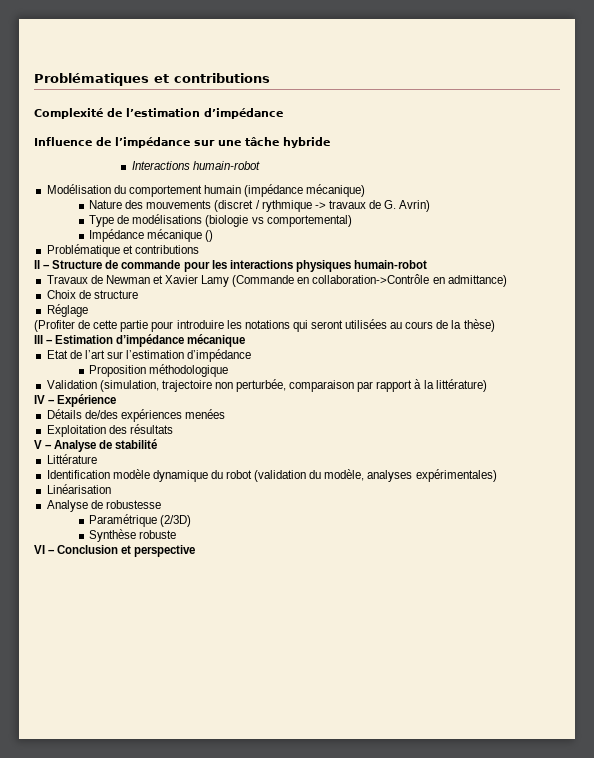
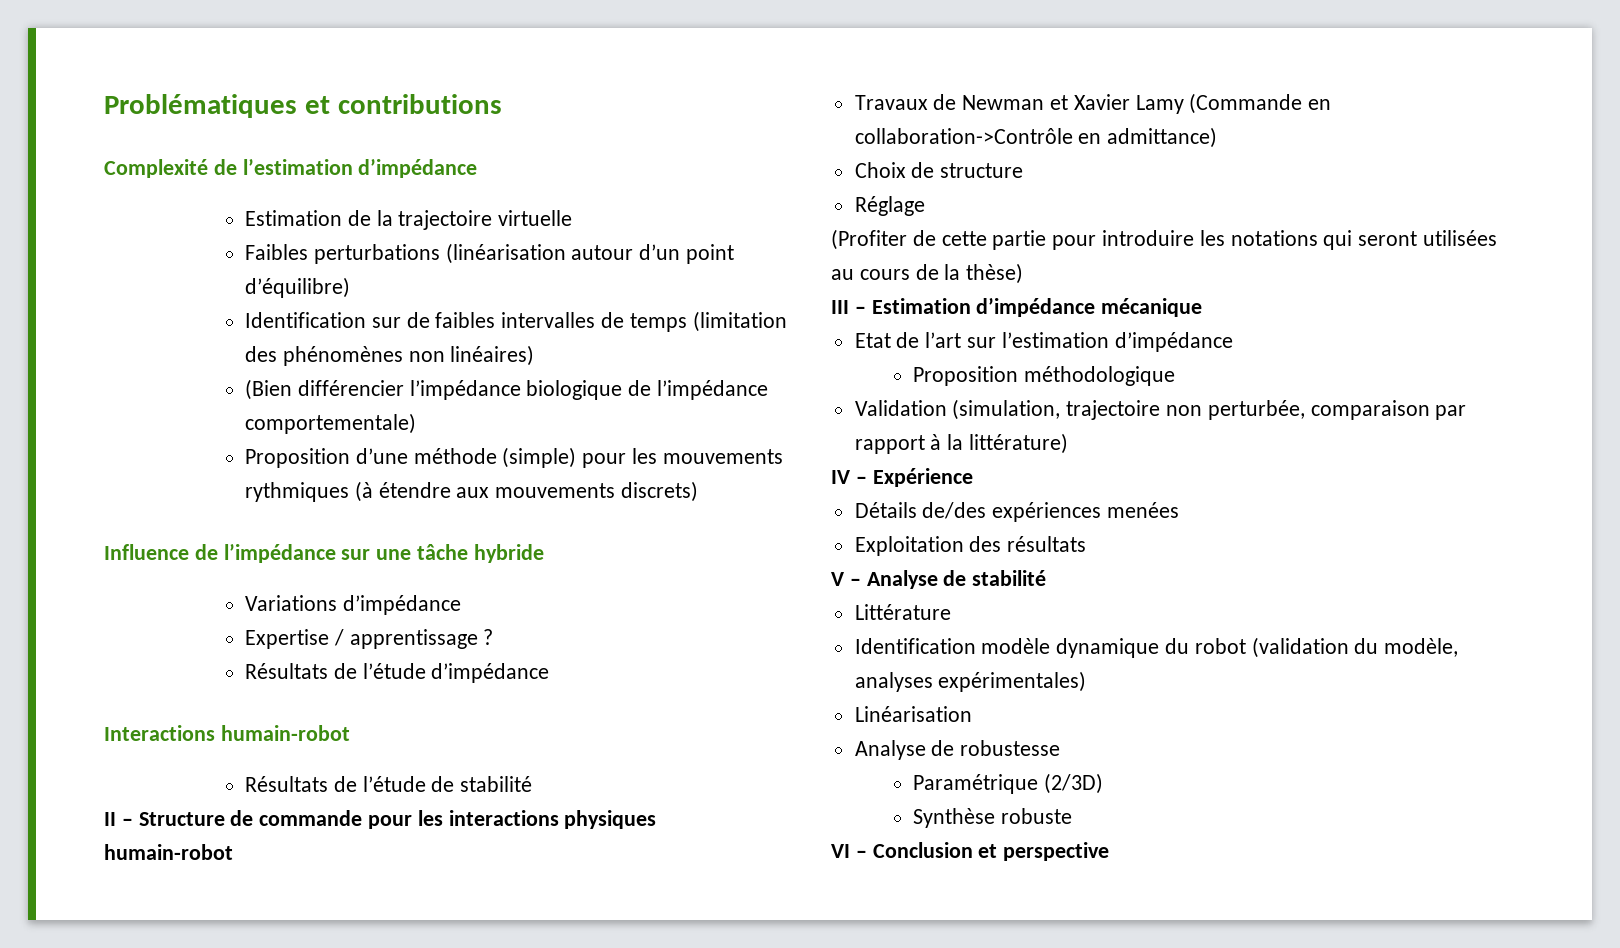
+ Estimation de la trajectoire virtuelle
+ Faibles perturbations (linéarisation autour d’un point d’équilibre)
+ Identification sur de faibles intervalles de temps (limitation des phénomènes non linéaires)
+ (Bien différencier l’impédance biologique de l’impédance comportementale)
+ Proposition d’une méthode (simple) pour les mouvements rythmiques (à étendre aux mouvements discrets)
+ Variations d’impédance
+ Expertise / apprentissage ?
+ Résultats de l’étude d’impédance
  Interactions humain-robot
- Modélisation du comportement humain (impédance mécanique)
- Nature des mouvements (discret / rythmique -> travaux de G. Avrin)
- Type de modélisations (biologie vs comportemental)
- Impédance mécanique ()
- Problématique et contributions
+ Résultats de l’étude de stabilité

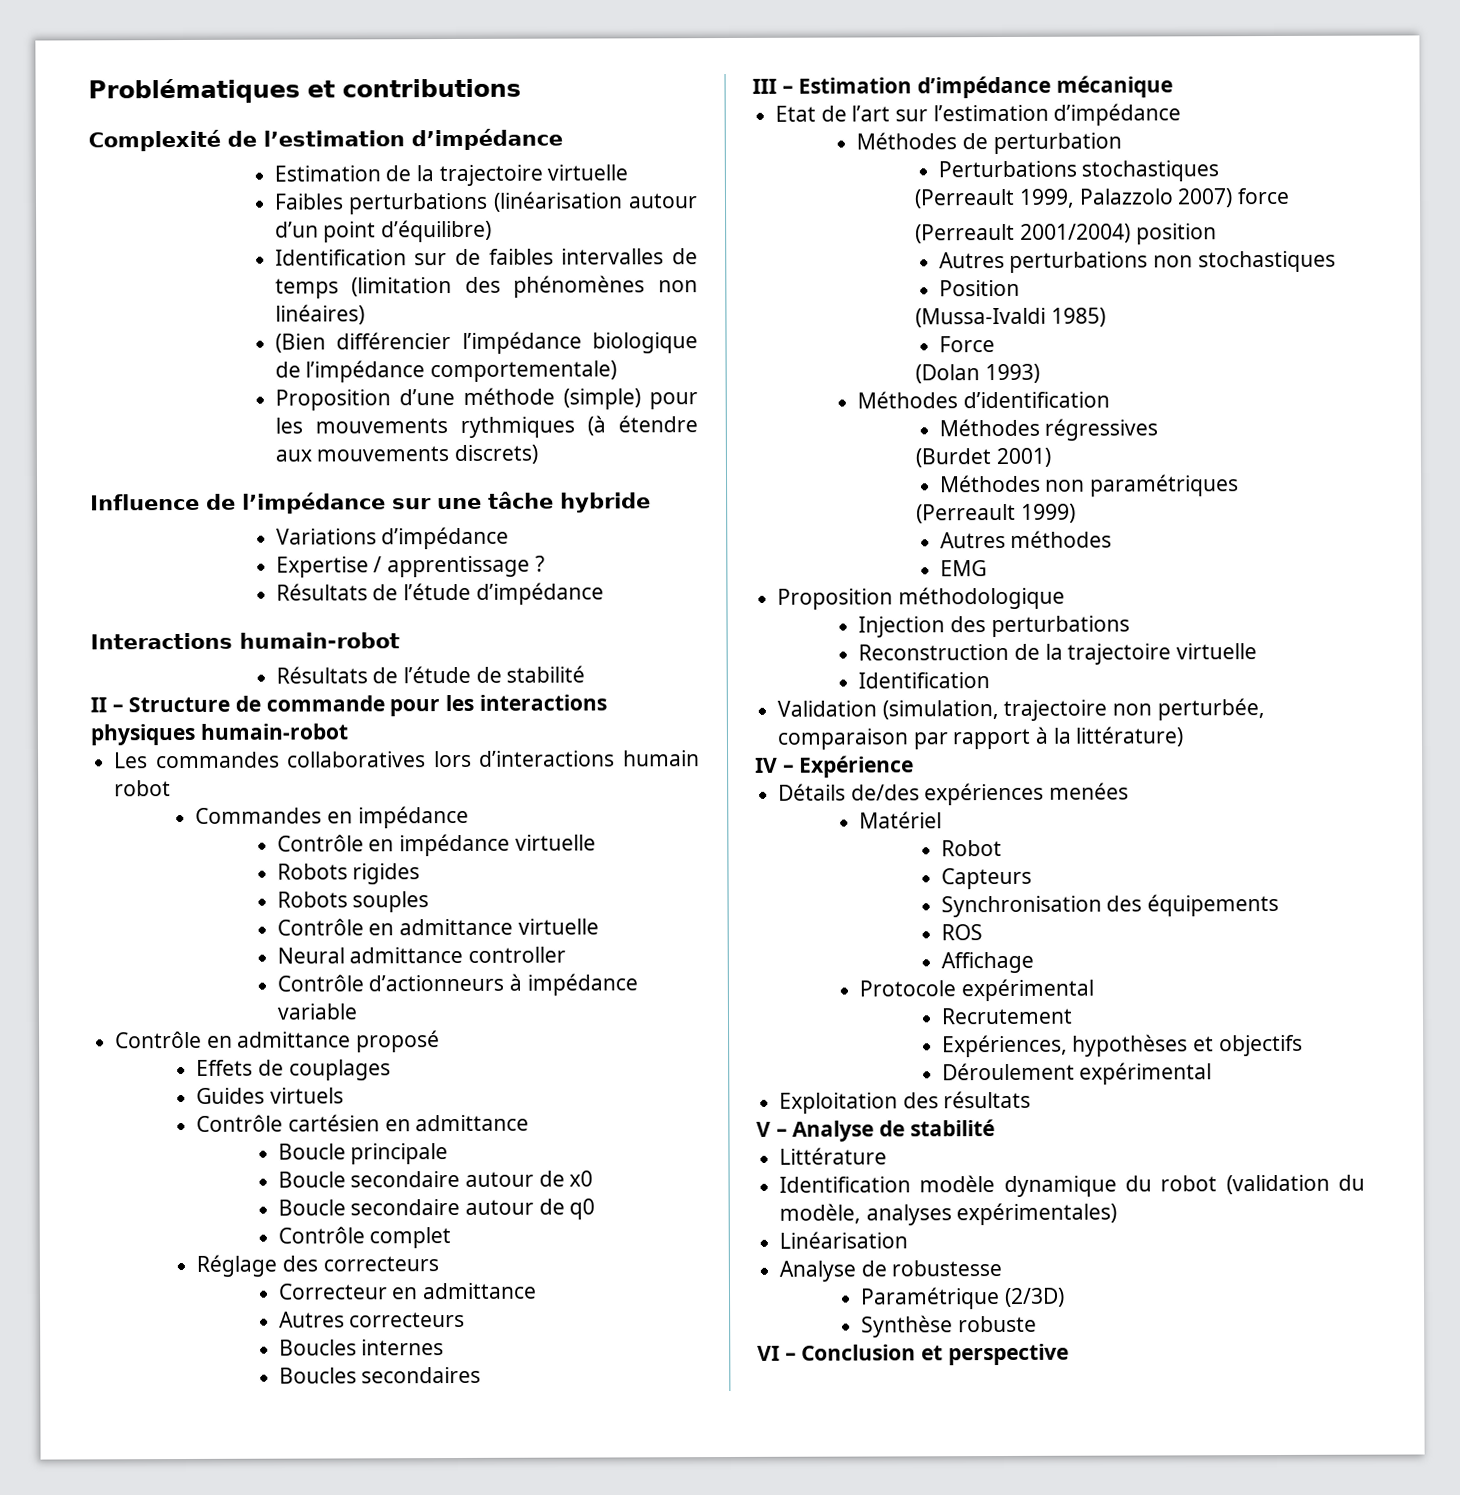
- Travaux de Newman et Xavier Lamy (Commande en collaboration->Contrôle en admittance)
- Choix de structure
- Réglage
- (Profiter de cette partie pour introduire les notations qui seront utilisées au cours de la thèse)
+ Les commandes collaboratives lors d’interactions humain robot
+ Commandes en impédance
+ Contrôle en impédance virtuelle
+ Robots rigides
+ Robots souples
+ Contrôle en admittance virtuelle
+ Neural admittance controller
+ Contrôle d’actionneurs à impédance variable
+ Contrôle en admittance proposé
+ Effets de couplages
+ Guides virtuels
+ Contrôle cartésien en admittance
+ Boucle principale
+ Boucle secondaire autour de x0
+ Boucle secondaire autour de q0
+ Contrôle complet
+ Réglage des correcteurs
+ Correcteur en admittance
+ Autres correcteurs
+ Boucles internes
+ Boucles secondaires
+ Méthodes de perturbation
+ Perturbations stochastiques
+ (Perreault 1999, Palazzolo 2007) force
+ (Perreault 2001/2004) position
+ Autres perturbations non stochastiques
+ Position
+ (Mussa-Ivaldi 1985)
+ Force
+ (Dolan 1993)
+ Méthodes d’identification
+ Méthodes régressives
+ (Burdet 2001)
+ Méthodes non paramétriques
+ (Perreault 1999)
+ Autres méthodes
+ EMG
  Proposition méthodologique
+ Injection des perturbations
+ Reconstruction de la trajectoire virtuelle
+ Identification
+ Matériel
+ Robot
+ Capteurs
+ Synchronisation des équipements
+ ROS
+ Affichage
+ Protocole expérimental
+ Recrutement
+ Expériences, hypothèses et objectifs
+ Déroulement expérimental

